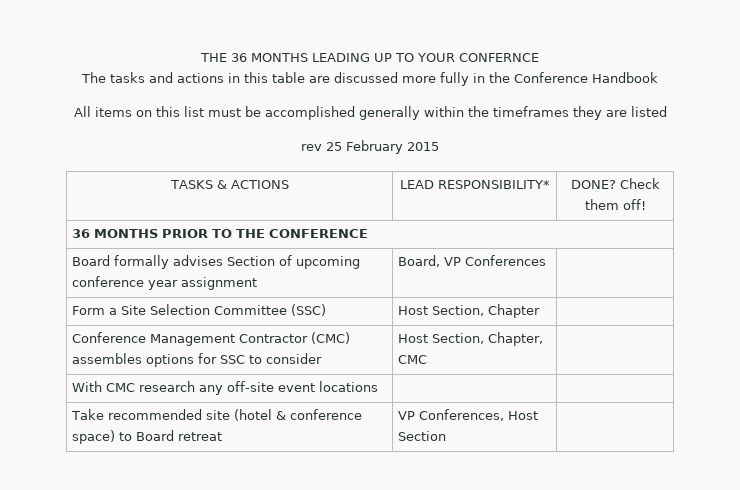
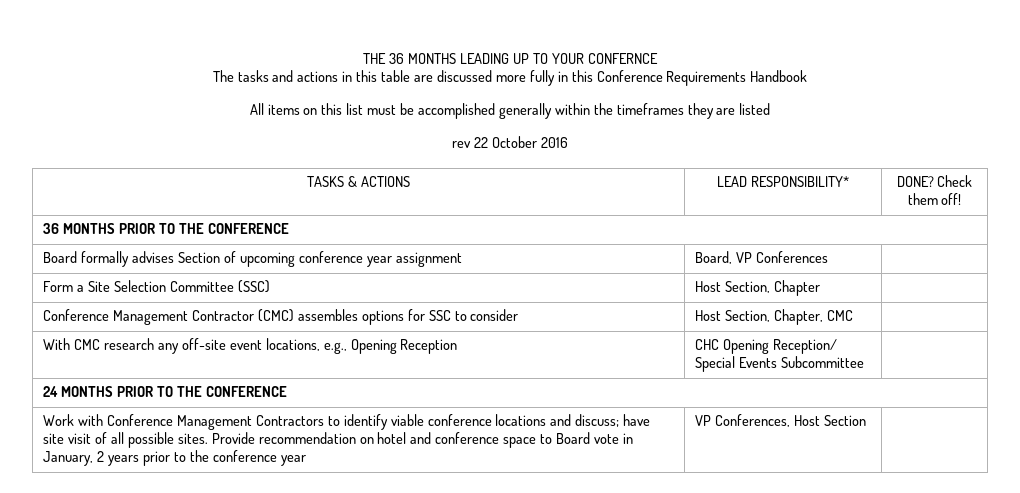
- The tasks and actions in this table are discussed more fully in the Conference Handbook
+ The tasks and actions in this table are discussed more fully in this Conference Requirements Handbook
- rev 25 February 2015
+ rev 22 October 2016
- With CMC research any off-site event locations | |
- Take recommended site (hotel & conference space) to Board retreat | VP Conferences, Host Section |
+ With CMC research any off-site event locations, e.g., Opening Reception | CHC Opening Reception/ Special Events Subcommittee |
+ 24 MONTHS PRIOR TO THE CONFERENCE
+ Work with Conference Management Contractors to identify viable conference locations and discuss; have site visit of all possible sites. Provide recommendation on hotel and conference space to Board vote in January, 2 years prior to the conference year | VP Conferences, Host Section

